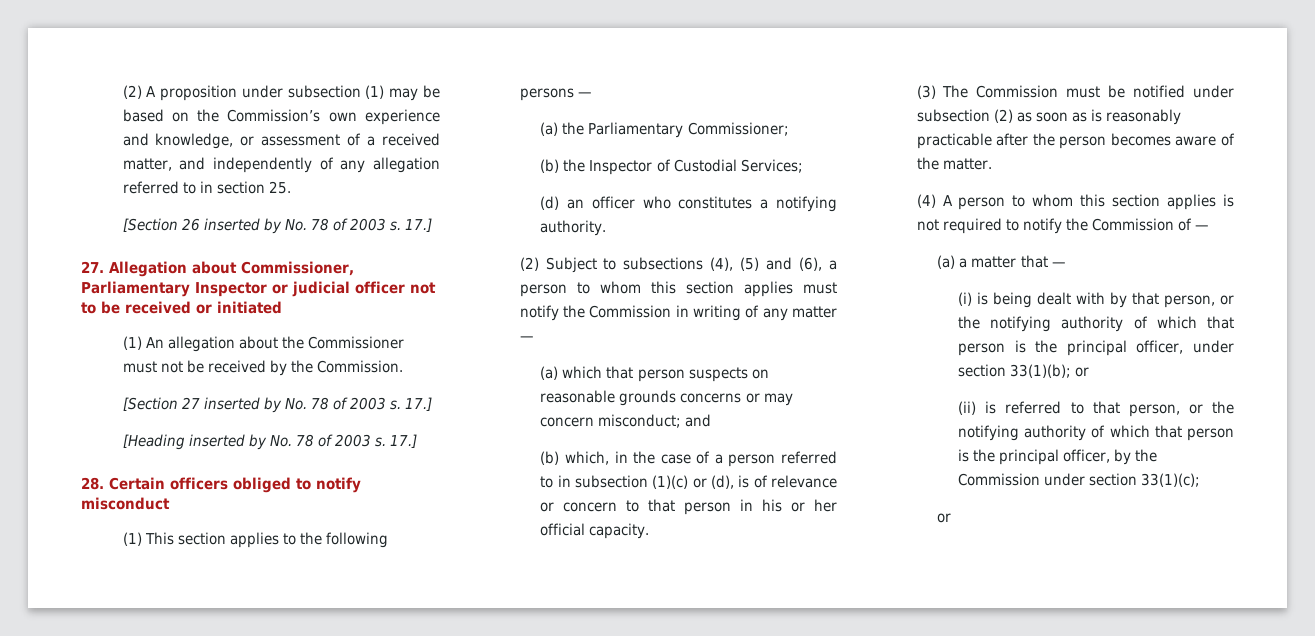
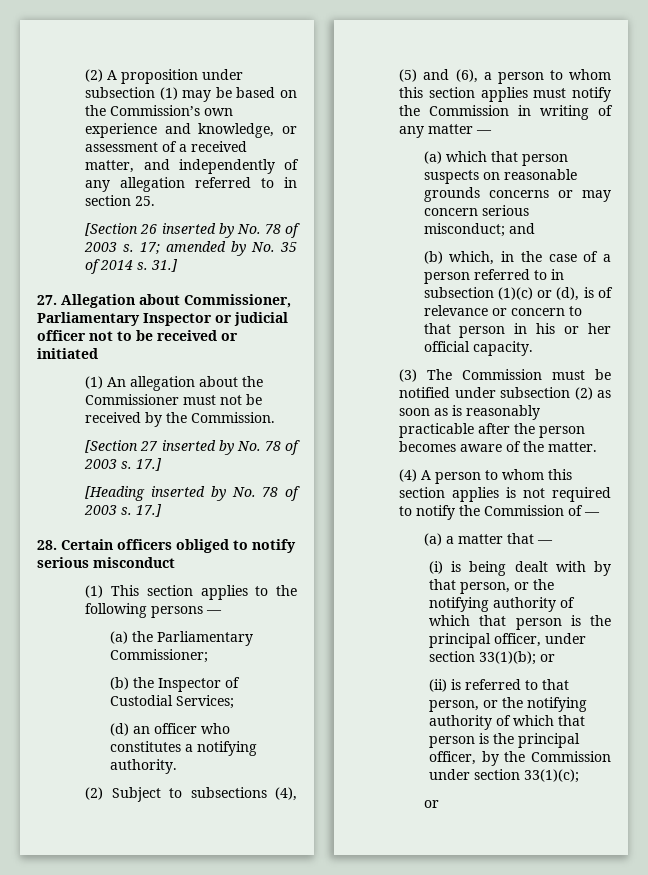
- [Section 26 inserted by No. 78 of 2003 s. 17.]
+ [Section 26 inserted by No. 78 of 2003 s. 17; amended by No. 35 of 2014 s. 31.]
- 28. Certain officers obliged to notify misconduct
+ 28. Certain officers obliged to notify serious misconduct
- (a) which that person suspects on reasonable grounds concerns or may concern misconduct; and
+ (a) which that person suspects on reasonable grounds concerns or may concern serious misconduct; and

